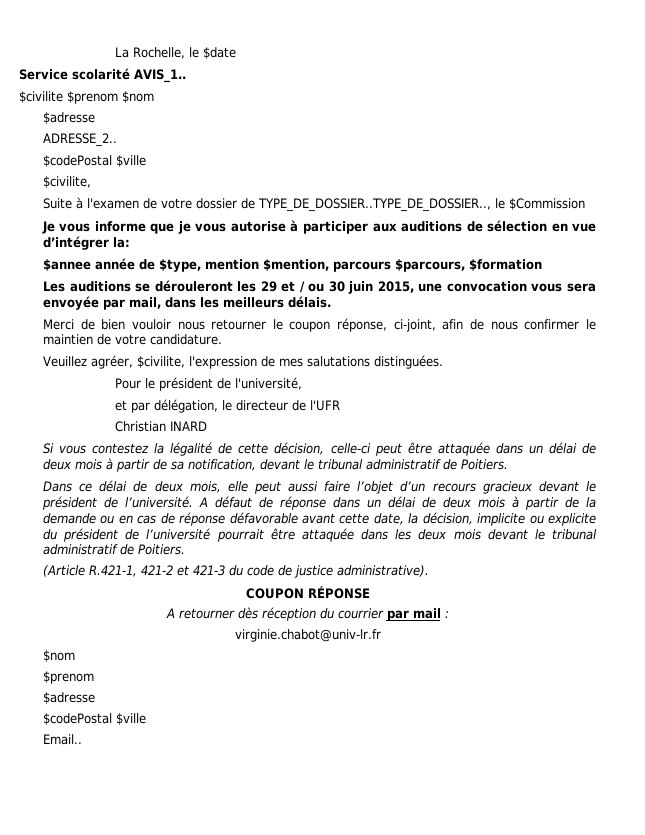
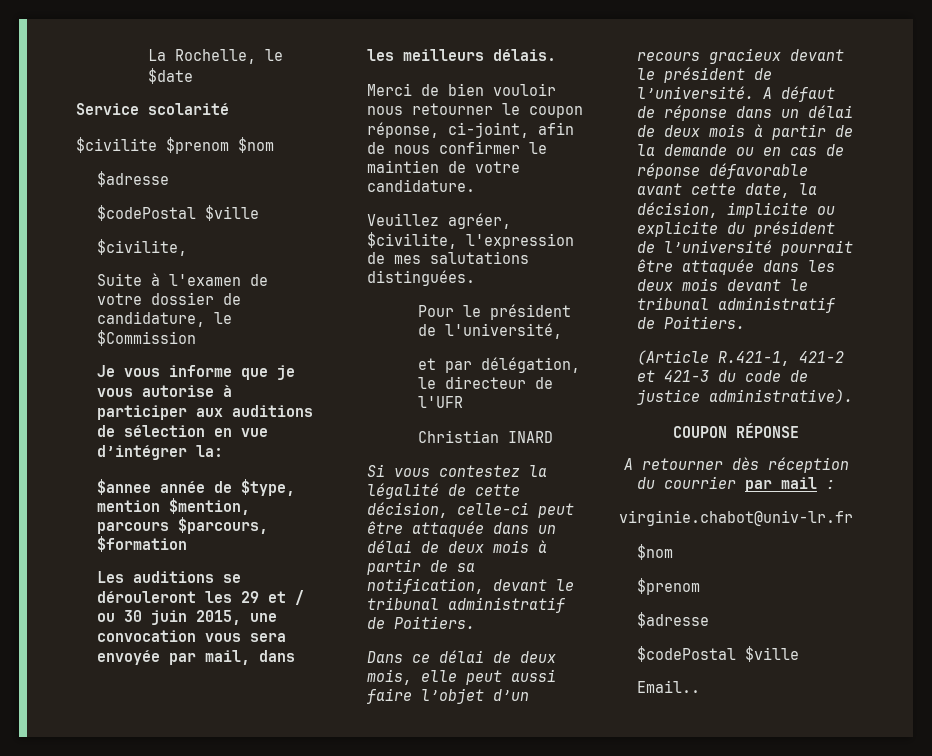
- Service scolarité AVIS_1..
+ Service scolarité
- ADRESSE_2..
- Suite à l'examen de votre dossier de TYPE_DE_DOSSIER..TYPE_DE_DOSSIER.., le $Commission
+ Suite à l'examen de votre dossier de candidature, le $Commission

